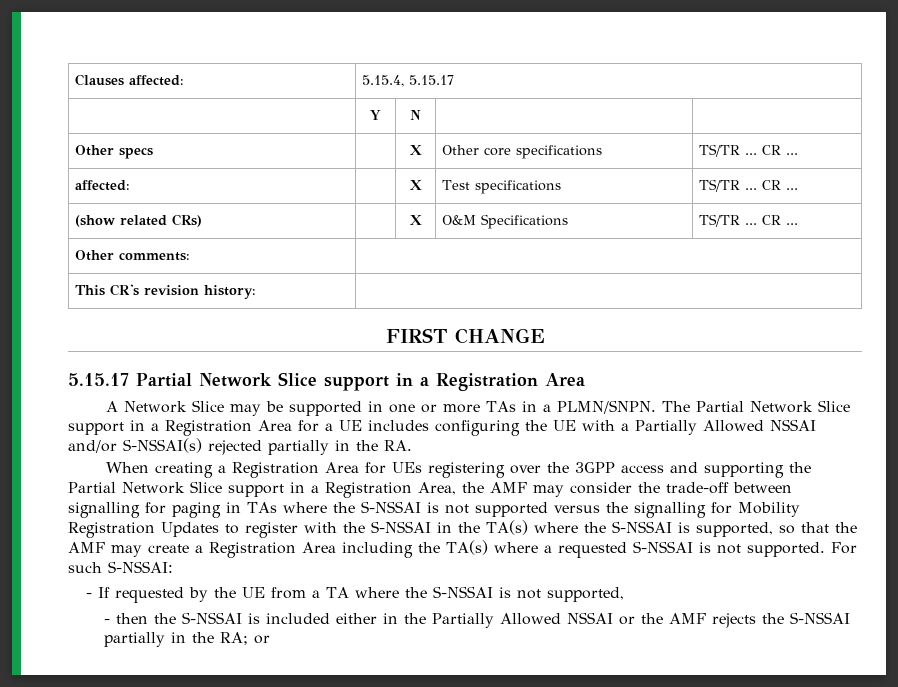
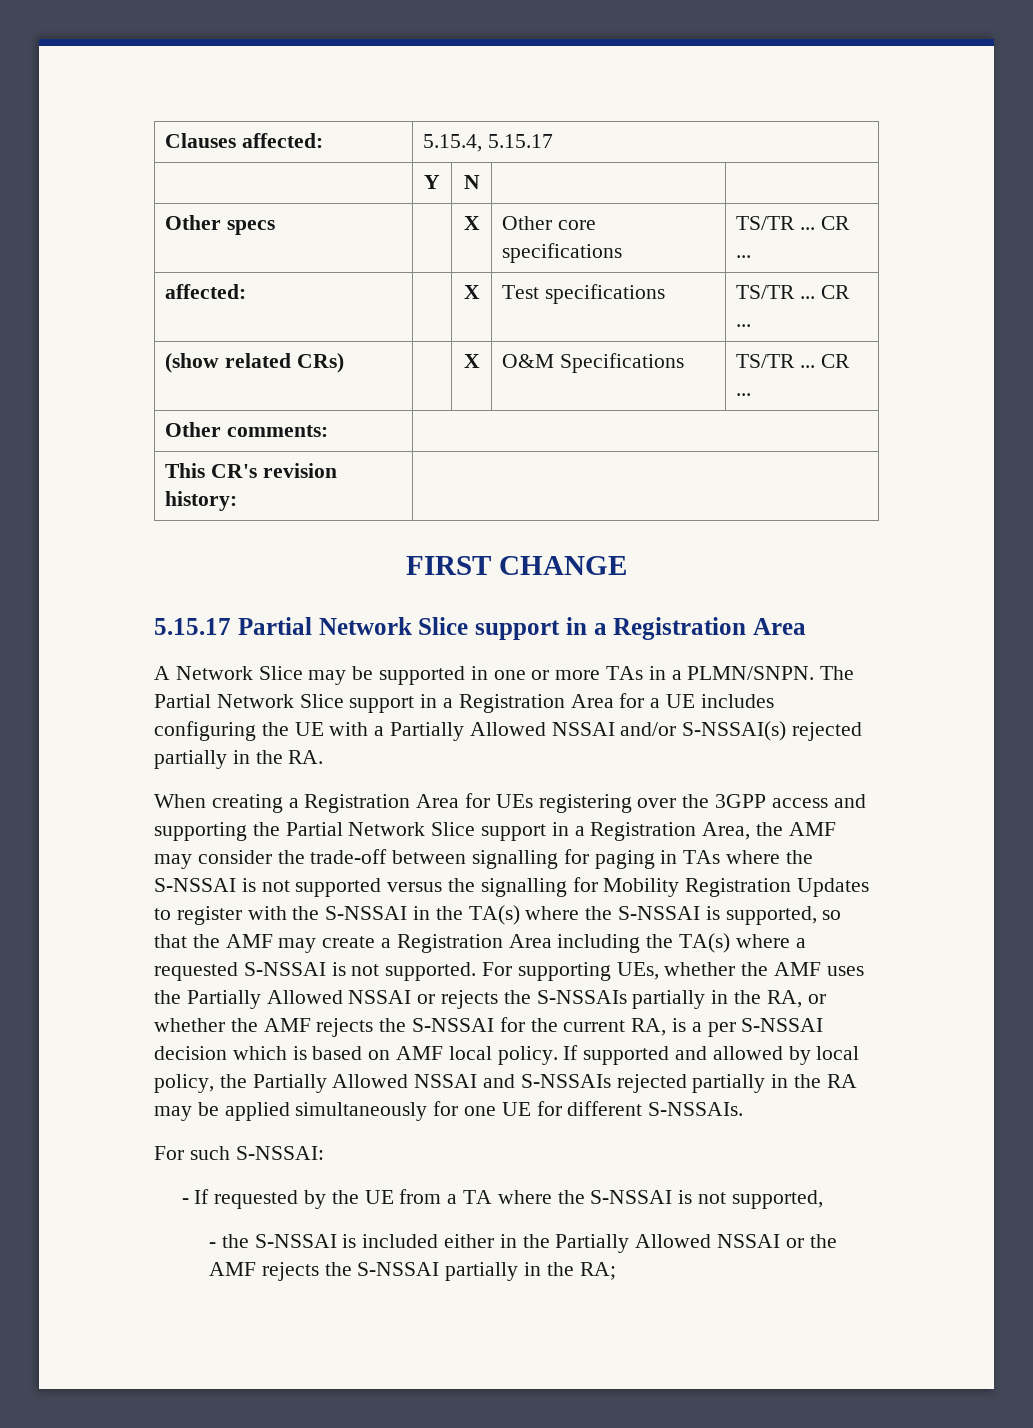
+ For supporting UEs, whether the AMF uses the Partially Allowed NSSAI or rejects the S-NSSAIs partially in the RA, or whether the AMF rejects the S-NSSAI for the current RA, is a per S-NSSAI decision which is based on AMF local policy. If supported and allowed by local policy, the Partially Allowed NSSAI and S-NSSAIs rejected partially in the RA may be applied simultaneously for one UE for different S-NSSAIs.
- - then the S-NSSAI is included either in the Partially Allowed NSSAI or the AMF rejects the S-NSSAI partially in the RA; or
+ - the S-NSSAI is included either in the Partially Allowed NSSAI or the AMF rejects the S-NSSAI partially in the RA;

